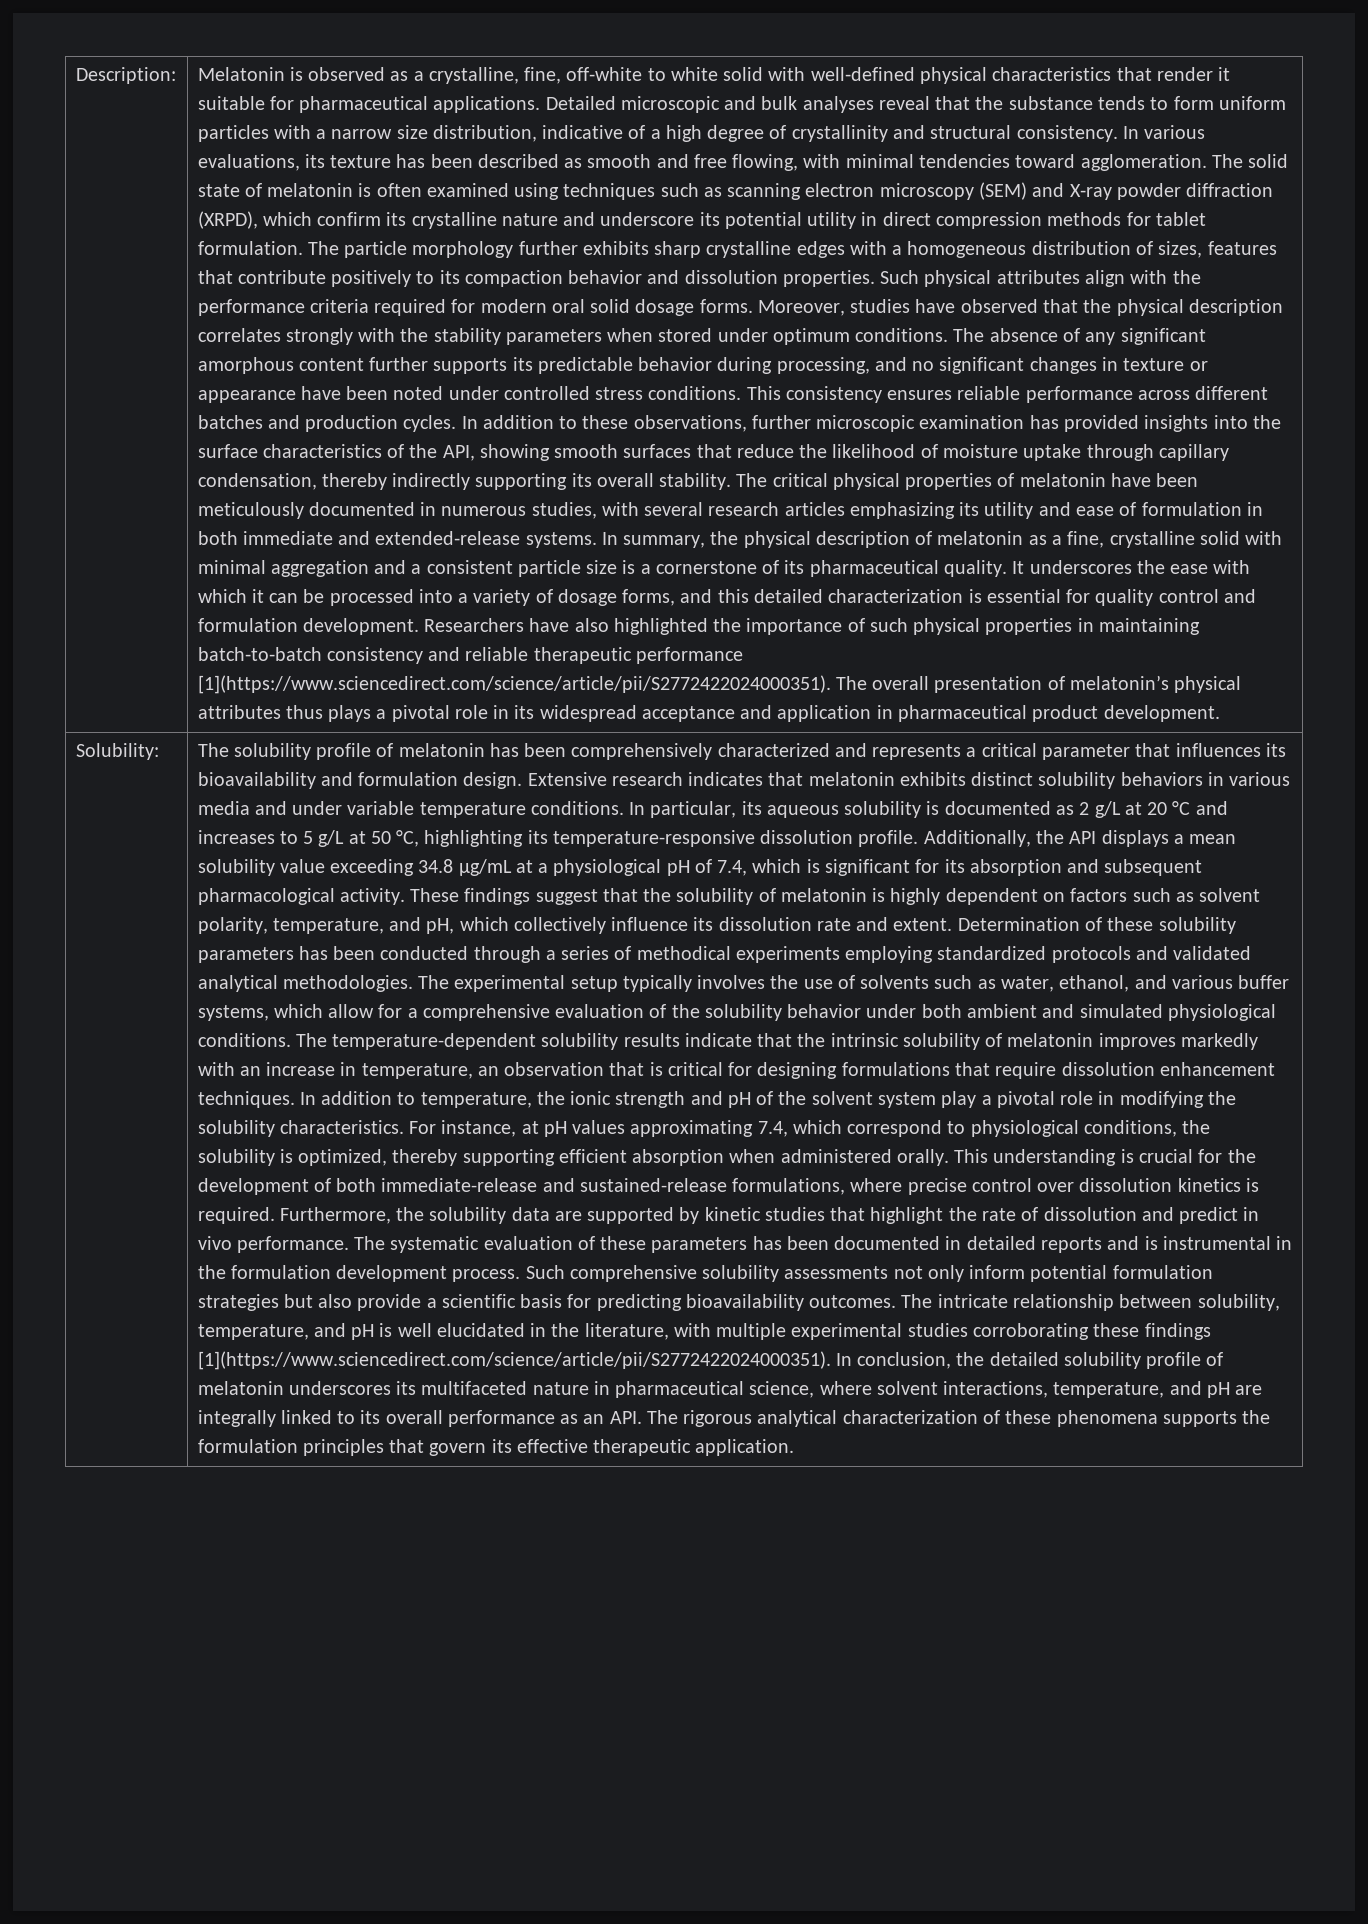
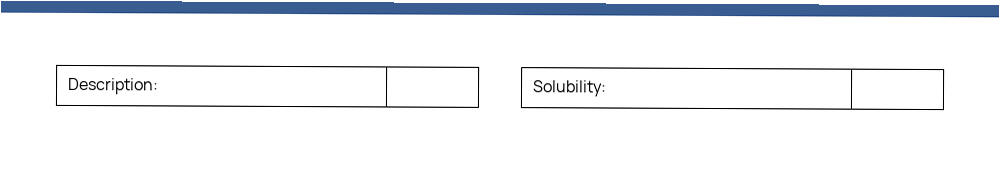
- Melatonin is observed as a crystalline, fine, off‐white to white solid with well‐defined physical characteristics that render it suitable for pharmaceutical applications. Detailed microscopic and bulk analyses reveal that the substance tends to form uniform particles with a narrow size distribution, indicative of a high degree of crystallinity and structural consistency. In various evaluations, its texture has been described as smooth and free flowing, with minimal tendencies toward agglomeration. The solid state of melatonin is often examined using techniques such as scanning electron microscopy (SEM) and X‐ray powder diffraction (XRPD), which confirm its crystalline nature and underscore its potential utility in direct compression methods for tablet formulation. The particle morphology further exhibits sharp crystalline edges with a homogeneous distribution of sizes, features that contribute positively to its compaction behavior and dissolution properties. Such physical attributes align with the performance criteria required for modern oral solid dosage forms. Moreover, studies have observed that the physical description correlates strongly with the stability parameters when stored under optimum conditions. The absence of any significant amorphous content further supports its predictable behavior during processing, and no significant changes in texture or appearance have been noted under controlled stress conditions. This consistency ensures reliable performance across different batches and production cycles. In addition to these observations, further microscopic examination has provided insights into the surface characteristics of the API, showing smooth surfaces that reduce the likelihood of moisture uptake through capillary condensation, thereby indirectly supporting its overall stability. The critical physical properties of melatonin have been meticulously documented in numerous studies, with several research articles emphasizing its utility and ease of formulation in both immediate and extended‐release systems. In summary, the physical description of melatonin as a fine, crystalline solid with minimal aggregation and a consistent particle size is a cornerstone of its pharmaceutical quality. It underscores the ease with which it can be processed into a variety of dosage forms, and this detailed characterization is essential for quality control and formulation development. Researchers have also highlighted the importance of such physical properties in maintaining batch‐to‐batch consistency and reliable therapeutic performance [1](https://www.sciencedirect.com/science/article/pii/S2772422024000351). The overall presentation of melatonin’s physical attributes thus plays a pivotal role in its widespread acceptance and application in pharmaceutical product development.
- Solubility: | The solubility profile of melatonin has been comprehensively characterized and represents a critical parameter that influences its bioavailability and formulation design. Extensive research indicates that melatonin exhibits distinct solubility behaviors in various media and under variable temperature conditions. In particular, its aqueous solubility is documented as 2 g/L at 20 °C and increases to 5 g/L at 50 °C, highlighting its temperature-responsive dissolution profile. Additionally, the API displays a mean solubility value exceeding 34.8 μg/mL at a physiological pH of 7.4, which is significant for its absorption and subsequent pharmacological activity. These findings suggest that the solubility of melatonin is highly dependent on factors such as solvent polarity, temperature, and pH, which collectively influence its dissolution rate and extent. Determination of these solubility parameters has been conducted through a series of methodical experiments employing standardized protocols and validated analytical methodologies. The experimental setup typically involves the use of solvents such as water, ethanol, and various buffer systems, which allow for a comprehensive evaluation of the solubility behavior under both ambient and simulated physiological conditions. The temperature-dependent solubility results indicate that the intrinsic solubility of melatonin improves markedly with an increase in temperature, an observation that is critical for designing formulations that require dissolution enhancement techniques. In addition to temperature, the ionic strength and pH of the solvent system play a pivotal role in modifying the solubility characteristics. For instance, at pH values approximating 7.4, which correspond to physiological conditions, the solubility is optimized, thereby supporting efficient absorption when administered orally. This understanding is crucial for the development of both immediate-release and sustained-release formulations, where precise control over dissolution kinetics is required. Furthermore, the solubility data are supported by kinetic studies that highlight the rate of dissolution and predict in vivo performance. The systematic evaluation of these parameters has been documented in detailed reports and is instrumental in the formulation development process. Such comprehensive solubility assessments not only inform potential formulation strategies but also provide a scientific basis for predicting bioavailability outcomes. The intricate relationship between solubility, temperature, and pH is well elucidated in the literature, with multiple experimental studies corroborating these findings [1](https://www.sciencedirect.com/science/article/pii/S2772422024000351). In conclusion, the detailed solubility profile of melatonin underscores its multifaceted nature in pharmaceutical science, where solvent interactions, temperature, and pH are integrally linked to its overall performance as an API. The rigorous analytical characterization of these phenomena supports the formulation principles that govern its effective therapeutic application.
+ Solubility: |

